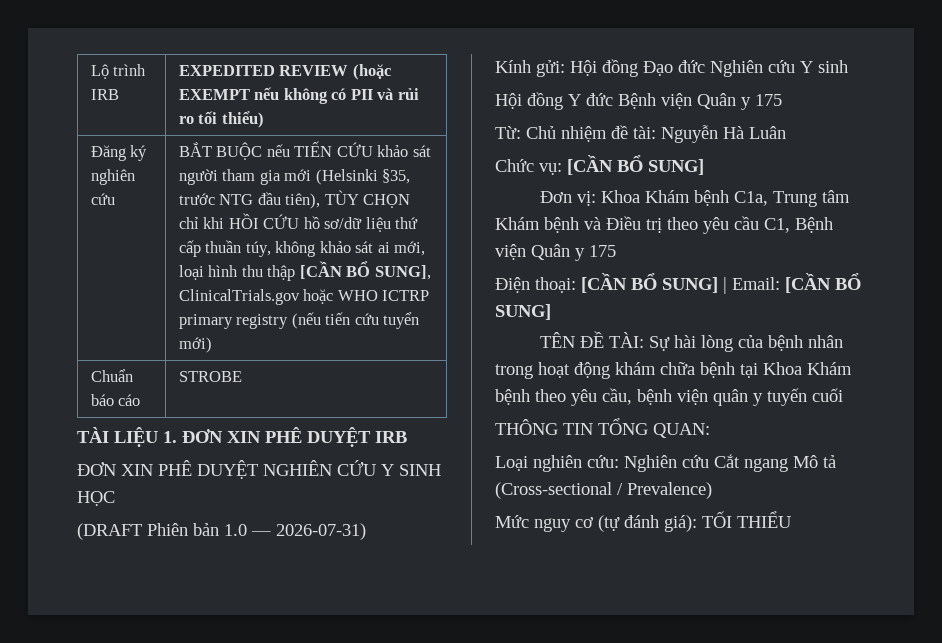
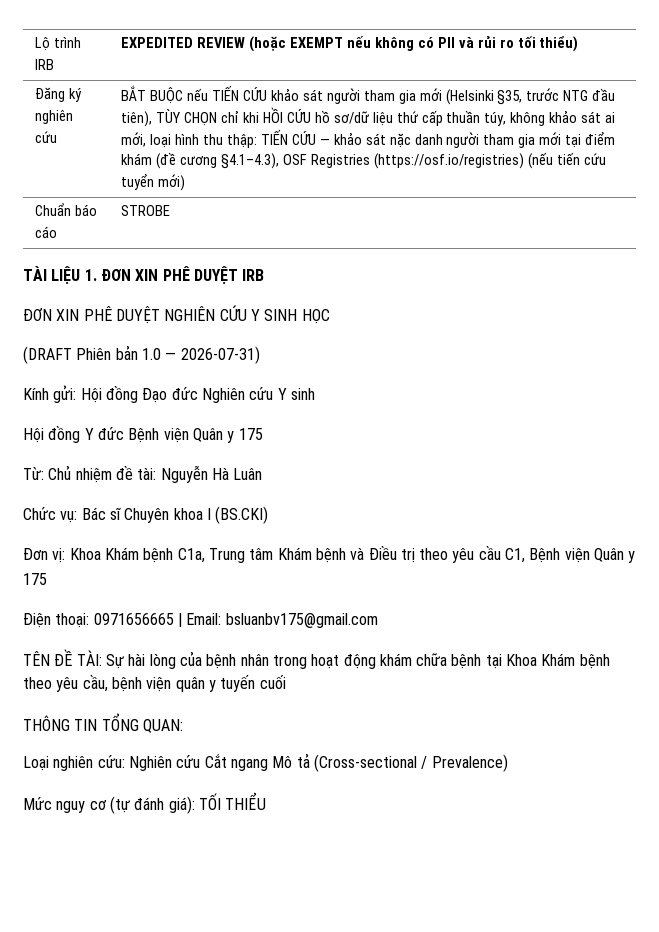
- BẮT BUỘC nếu TIẾN CỨU khảo sát người tham gia mới (Helsinki §35, trước NTG đầu tiên), TÙY CHỌN chỉ khi HỒI CỨU hồ sơ/dữ liệu thứ cấp thuần túy, không khảo sát ai mới, loại hình thu thập [CẦN BỔ SUNG], ClinicalTrials.gov hoặc WHO ICTRP primary registry (nếu tiến cứu tuyển mới)
+ BẮT BUỘC nếu TIẾN CỨU khảo sát người tham gia mới (Helsinki §35, trước NTG đầu tiên), TÙY CHỌN chỉ khi HỒI CỨU hồ sơ/dữ liệu thứ cấp thuần túy, không khảo sát ai mới, loại hình thu thập: TIẾN CỨU — khảo sát nặc danh người tham gia mới tại điểm khám (đề cương §4.1–4.3), OSF Registries (https://osf.io/registries) (nếu tiến cứu tuyển mới)
- Chức vụ: [CẦN BỔ SUNG]
+ Chức vụ: Bác sĩ Chuyên khoa I (BS.CKI)
- Điện thoại: [CẦN BỔ SUNG] | Email: [CẦN BỔ SUNG]
+ Điện thoại: 0971656665 | Email: bsluanbv175@gmail.com

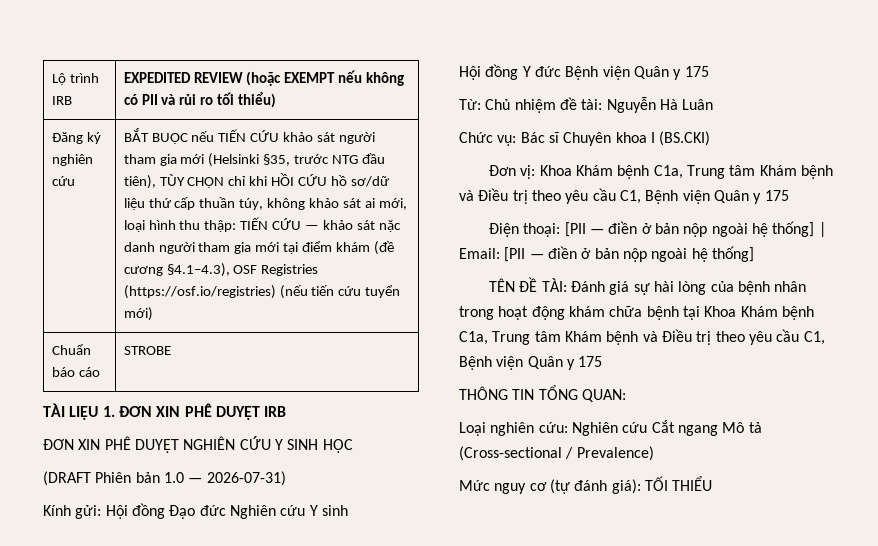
- Điện thoại: 0971656665 | Email: bsluanbv175@gmail.com
+ Điện thoại: [PII — điền ở bản nộp ngoài hệ thống] | Email: [PII — điền ở bản nộp ngoài hệ thống]
- TÊN ĐỀ TÀI: Sự hài lòng của bệnh nhân trong hoạt động khám chữa bệnh tại Khoa Khám bệnh theo yêu cầu, bệnh viện quân y tuyến cuối
+ TÊN ĐỀ TÀI: Đánh giá sự hài lòng của bệnh nhân trong hoạt động khám chữa bệnh tại Khoa Khám bệnh C1a, Trung tâm Khám bệnh và Điều trị theo yêu cầu C1, Bệnh viện Quân y 175

